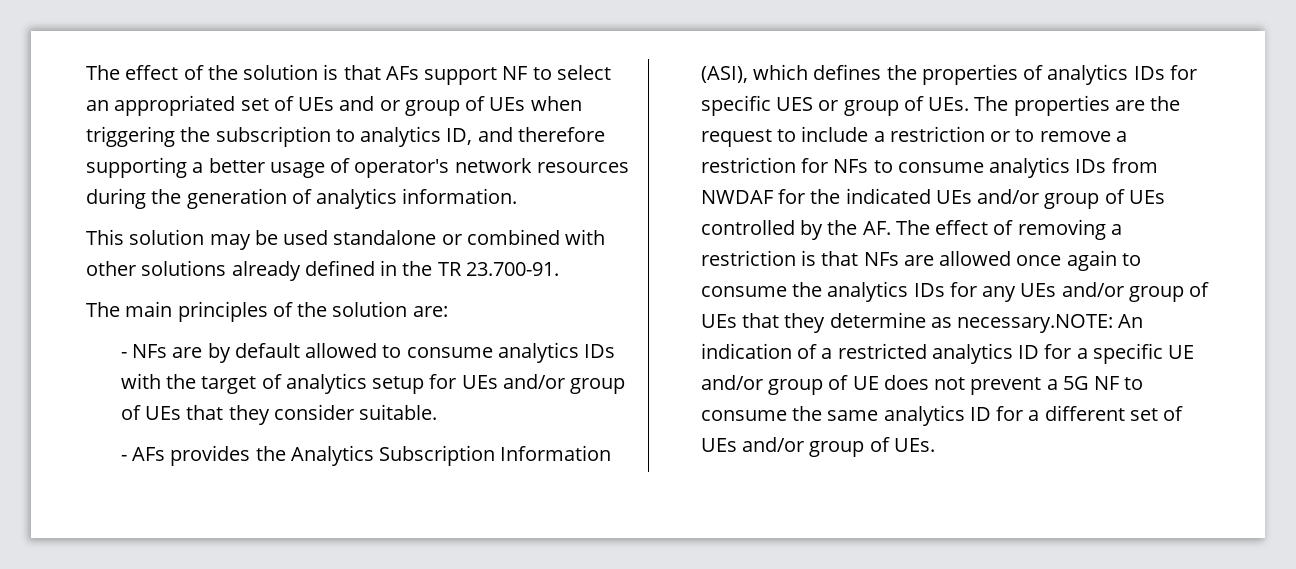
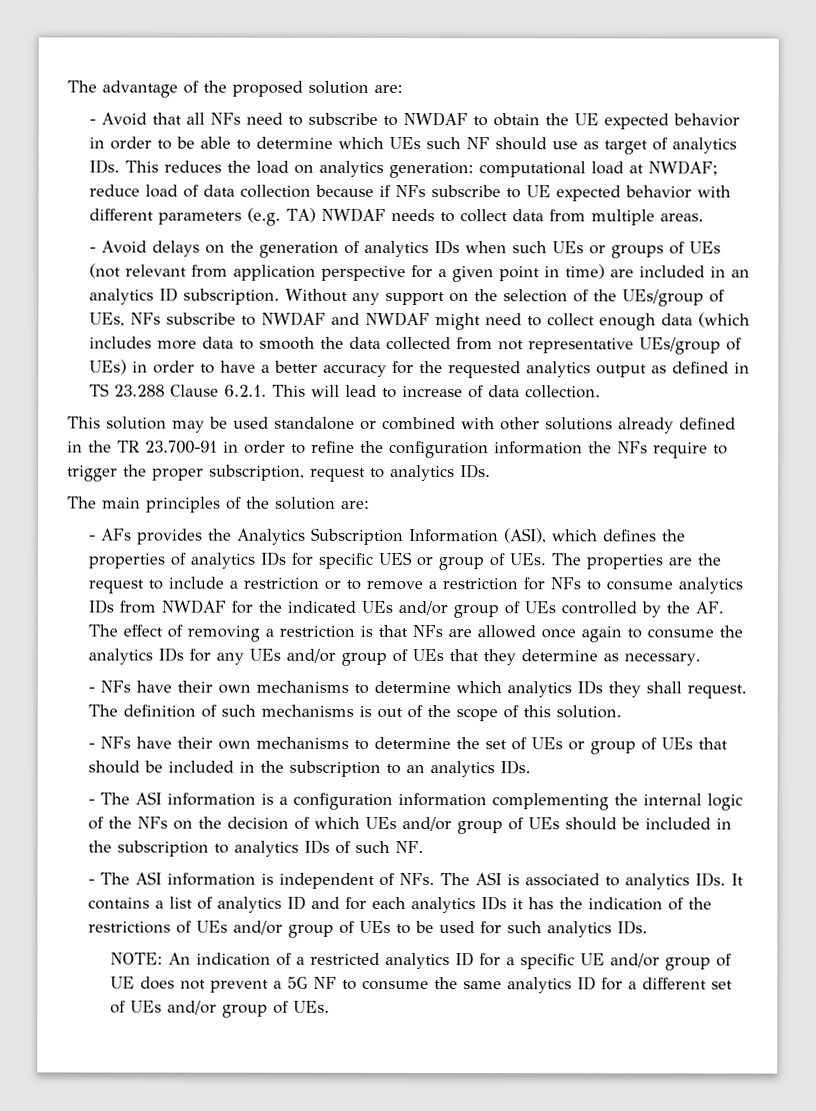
- The effect of the solution is that AFs support NF to select an appropriated set of UEs and or group of UEs when triggering the subscription to analytics ID, and therefore supporting a better usage of operator's network resources during the generation of analytics information.
+ The advantage of the proposed solution are:
+ - Avoid that all NFs need to subscribe to NWDAF to obtain the UE expected behavior in order to be able to determine which UEs such NF should use as target of analytics IDs. This reduces the load on analytics generation: computational load at NWDAF; reduce load of data collection because if NFs subscribe to UE expected behavior with different parameters (e.g. TA) NWDAF needs to collect data from multiple areas.
+ - Avoid delays on the generation of analytics IDs when such UEs or groups of UEs (not relevant from application perspective for a given point in time) are included in an analytics ID subscription. Without any support on the selection of the UEs/group of UEs, NFs subscribe to NWDAF and NWDAF might need to collect enough data (which includes more data to smooth the data collected from not representative UEs/group of UEs) in order to have a better accuracy for the requested analytics output as defined in TS 23.288 Clause 6.2.1. This will lead to increase of data collection.
- This solution may be used standalone or combined with other solutions already defined in the TR 23.700-91.
+ This solution may be used standalone or combined with other solutions already defined in the TR 23.700-91 in order to refine the configuration information the NFs require to trigger the proper subscription, request to analytics IDs.
- - NFs are by default allowed to consume analytics IDs with the target of analytics setup for UEs and/or group of UEs that they consider suitable.
- - AFs provides the Analytics Subscription Information (ASI), which defines the properties of analytics IDs for specific UES or group of UEs. The properties are the request to include a restriction or to remove a restriction for NFs to consume analytics IDs from NWDAF for the indicated UEs and/or group of UEs controlled by the AF. The effect of removing a restriction is that NFs are allowed once again to consume the analytics IDs for any UEs and/or group of UEs that they determine as necessary.NOTE:
+ - AFs provides the Analytics Subscription Information (ASI), which defines the properties of analytics IDs for specific UES or group of UEs. The properties are the request to include a restriction or to remove a restriction for NFs to consume analytics IDs from NWDAF for the indicated UEs and/or group of UEs controlled by the AF. The effect of removing a restriction is that NFs are allowed once again to consume the analytics IDs for any UEs and/or group of UEs that they determine as necessary.
+ - NFs have their own mechanisms to determine which analytics IDs they shall request. The definition of such mechanisms is out of the scope of this solution.
+ - NFs have their own mechanisms to determine the set of UEs or group of UEs that should be included in the subscription to an analytics IDs.
+ - The ASI information is a configuration information complementing the internal logic of the NFs on the decision of which UEs and/or group of UEs should be included in the subscription to analytics IDs of such NF.
+ - The ASI information is independent of NFs. The ASI is associated to analytics IDs. It contains a list of analytics ID and for each analytics IDs it has the indication of the restrictions of UEs and/or group of UEs to be used for such analytics IDs.
+ NOTE:

